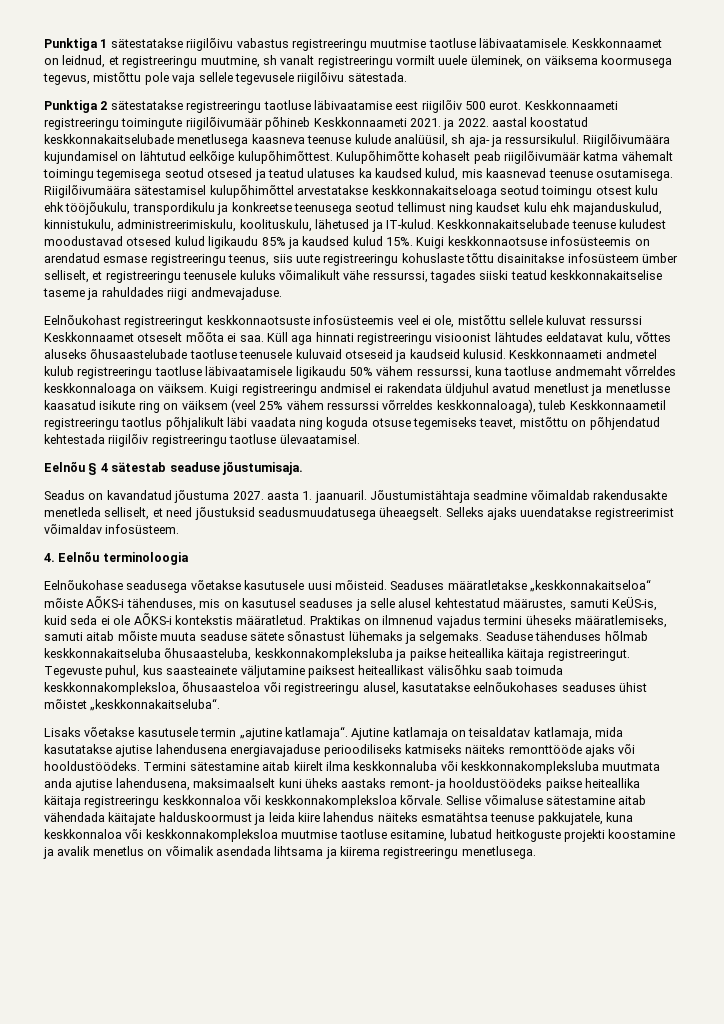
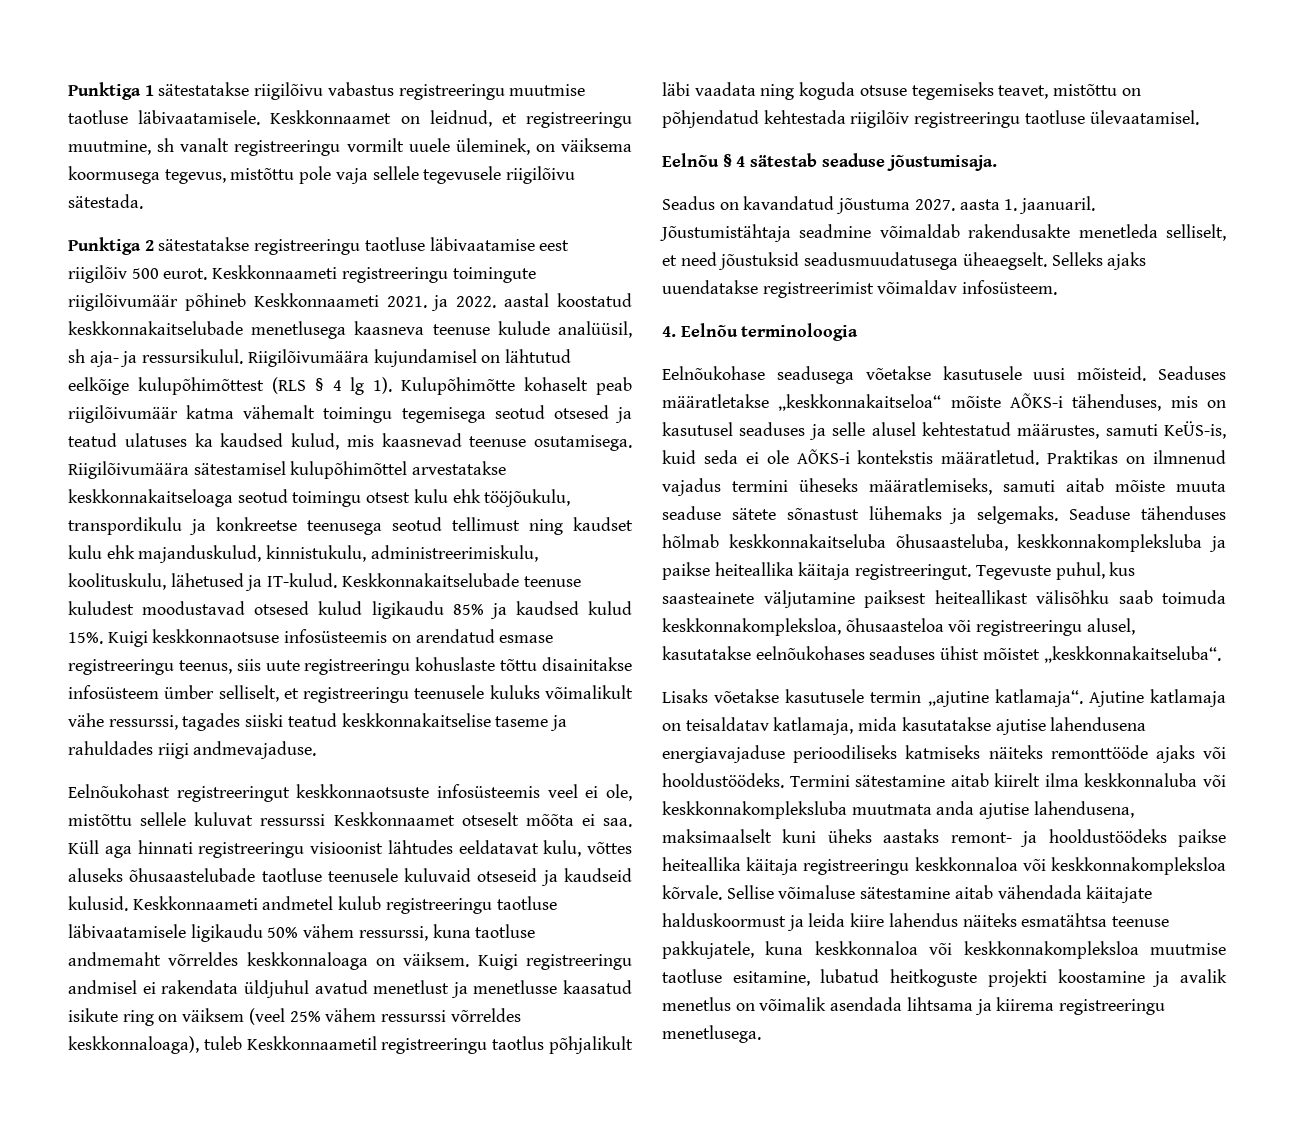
- Riigilõivumäära kujundamisel on lähtutud eelkõige kulupõhimõttest.
+ Riigilõivumäära kujundamisel on lähtutud eelkõige kulupõhimõttest (RLS § 4 lg 1).

